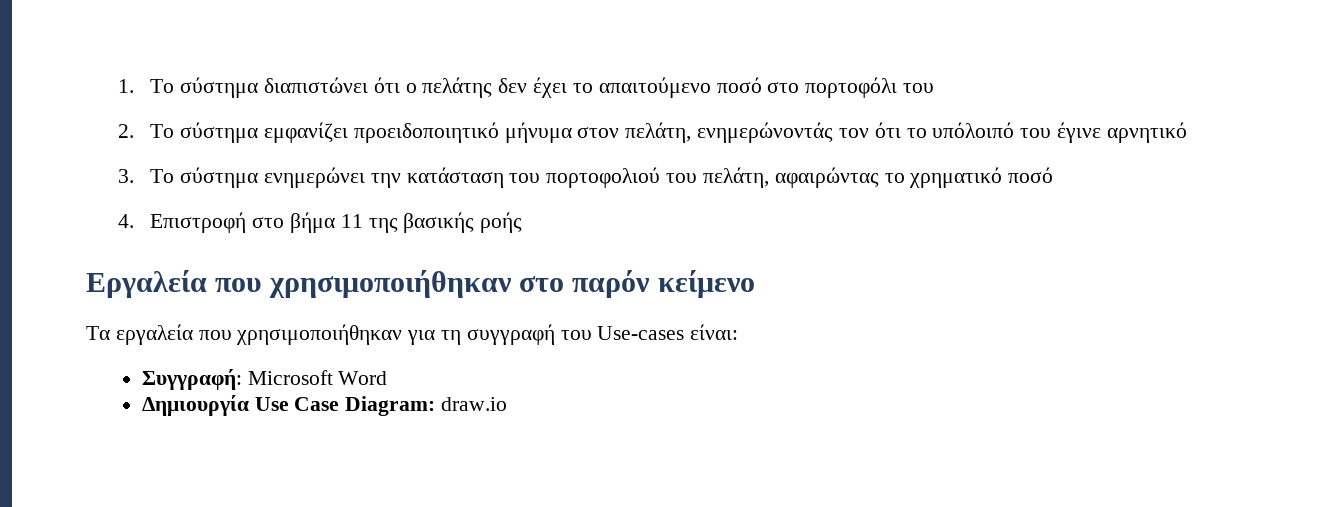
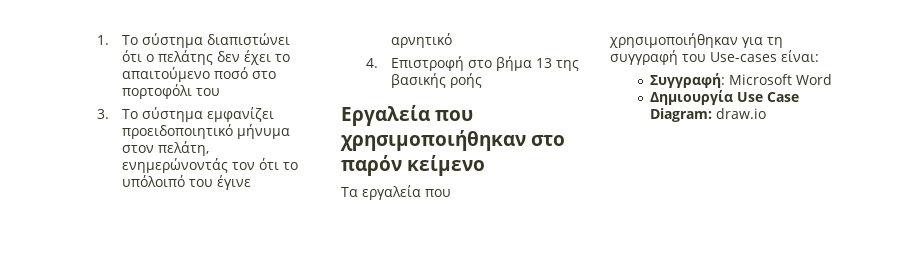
- 2. Το σύστημα εμφανίζει προειδοποιητικό μήνυμα στον πελάτη, ενημερώνοντάς τον ότι το υπόλοιπό του έγινε αρνητικό
+ 3. Το σύστημα εμφανίζει προειδοποιητικό μήνυμα στον πελάτη, ενημερώνοντάς τον ότι το υπόλοιπό του έγινε αρνητικό
- 3. Το σύστημα ενημερώνει την κατάσταση του πορτοφολιού του πελάτη, αφαιρώντας το χρηματικό ποσό
- 4. Επιστροφή στο βήμα 11 της βασικής ροής
+ 4. Επιστροφή στο βήμα 13 της βασικής ροής

